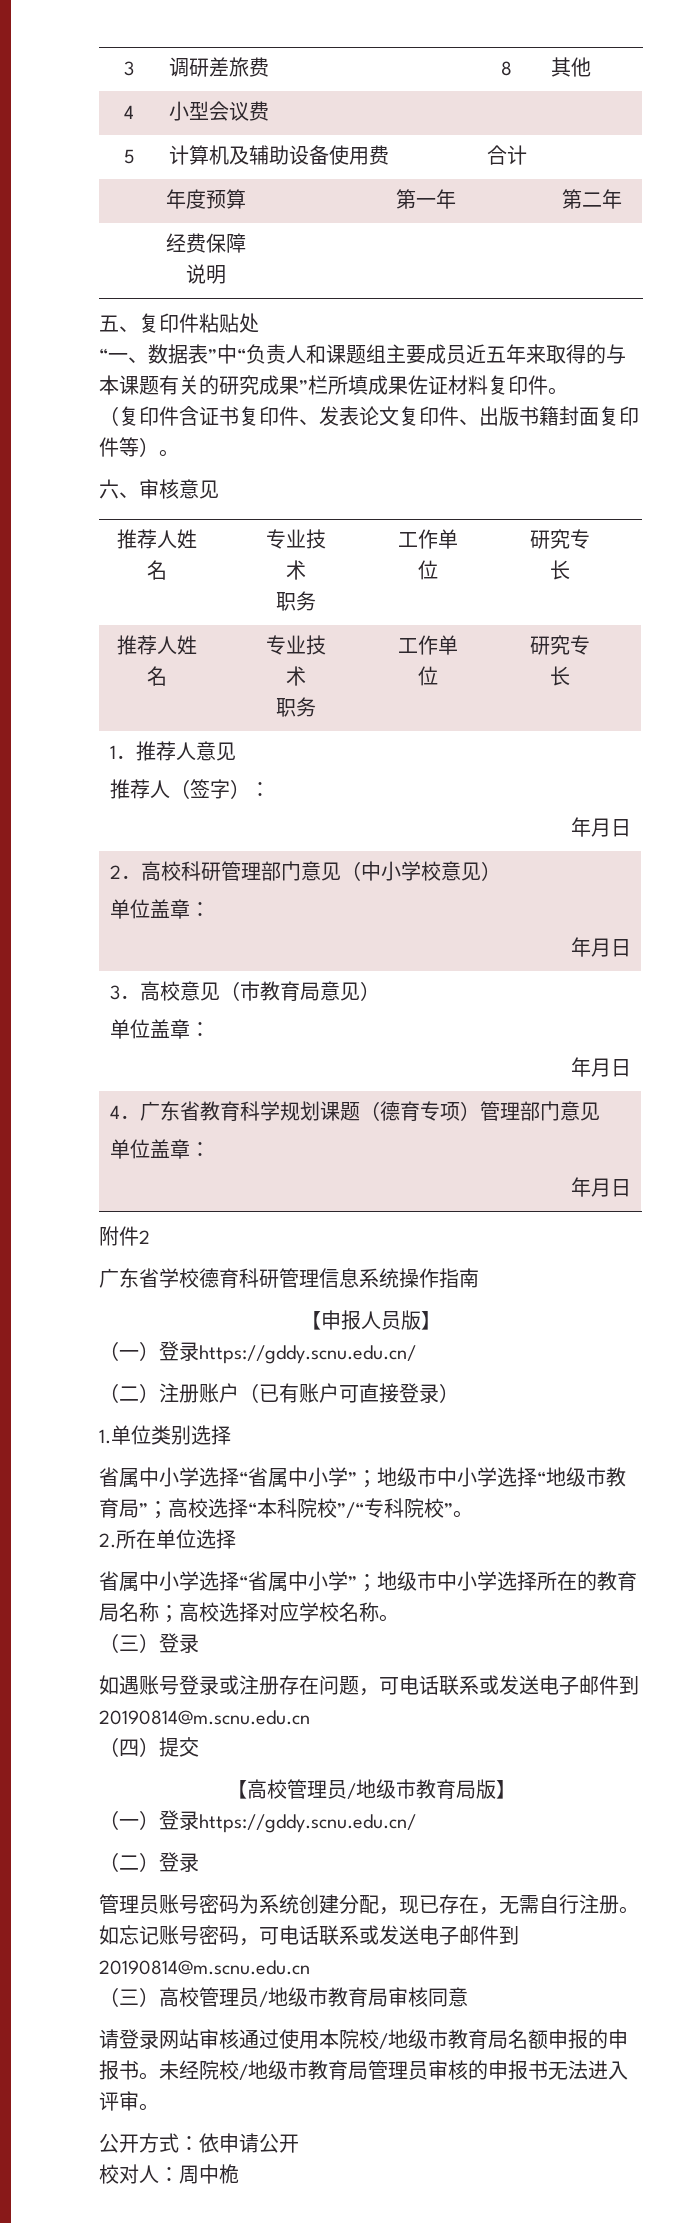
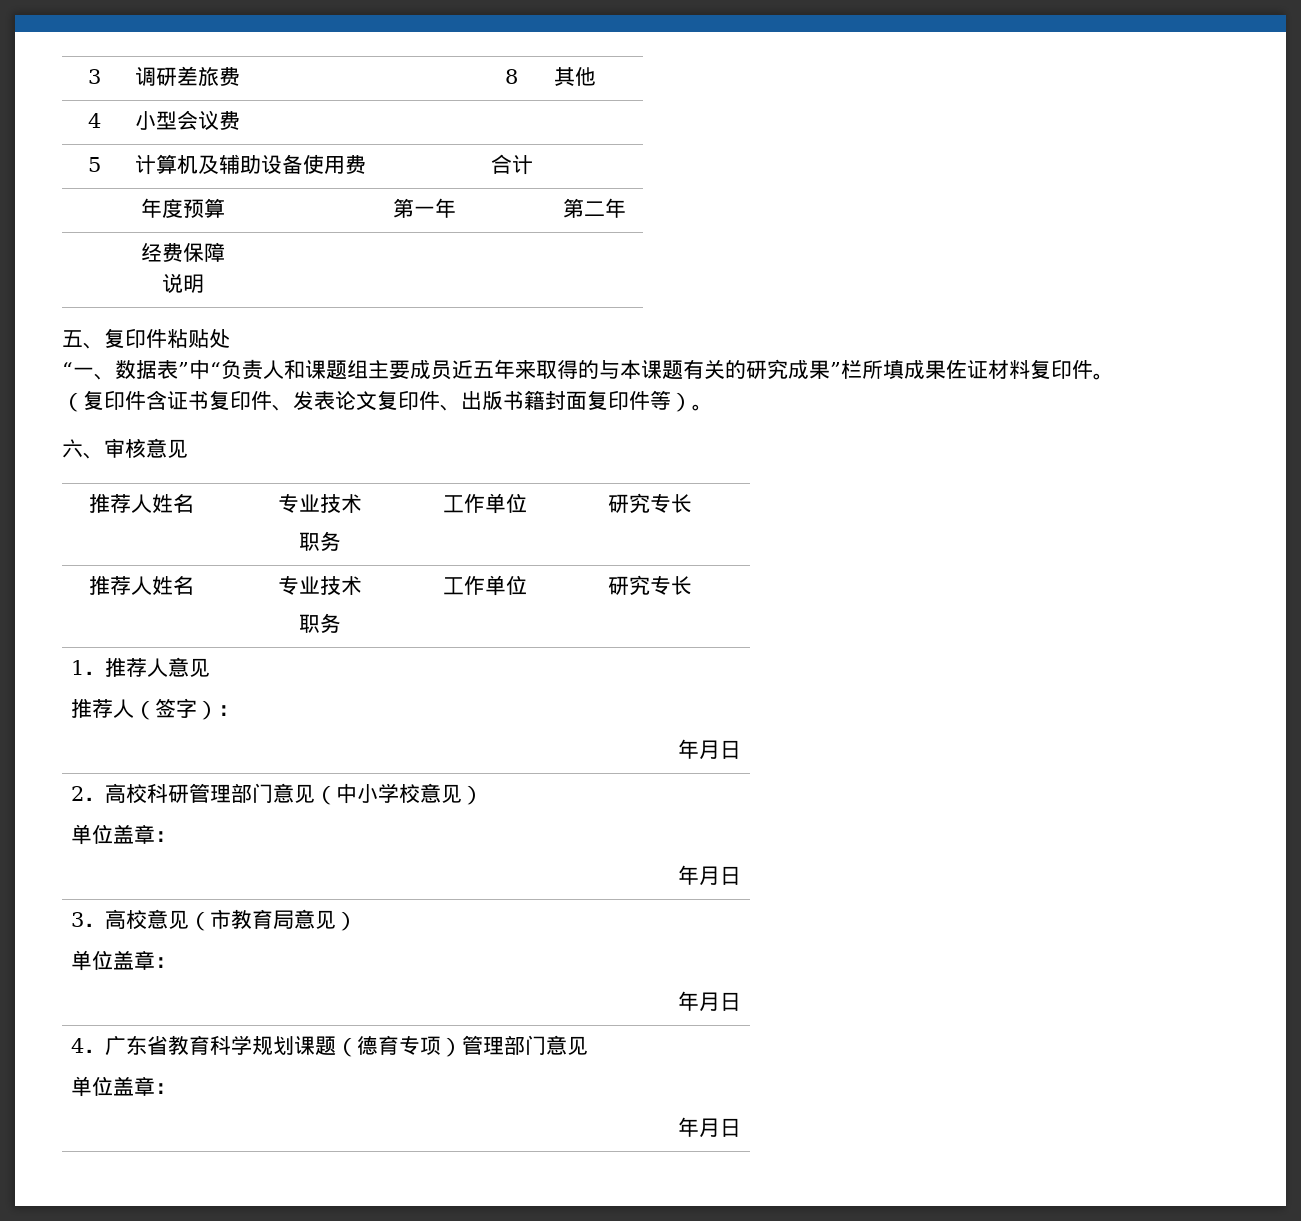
- 附件2
- 广东省学校德育科研管理信息系统操作指南
- 【申报人员版】
- （一）登录https://gddy.scnu.edu.cn/
- （二）注册账户（已有账户可直接登录）
- 1.单位类别选择
- 省属中小学选择“省属中小学”；地级市中小学选择“地级市教育局”；高校选择“本科院校”/“专科院校”。
- 2.所在单位选择
- 省属中小学选择“省属中小学”；地级市中小学选择所在的教育局名称；高校选择对应学校名称。
- （三）登录
- 如遇账号登录或注册存在问题，可电话联系或发送电子邮件到20190814@m.scnu.edu.cn
- （四）提交
- 【高校管理员/地级市教育局版】
- （一）登录https://gddy.scnu.edu.cn/
- （二）登录
- 管理员账号密码为系统创建分配，现已存在，无需自行注册。如忘记账号密码，可电话联系或发送电子邮件到20190814@m.scnu.edu.cn
- （三）高校管理员/地级市教育局审核同意
- 请登录网站审核通过使用本院校/地级市教育局名额申报的申报书。未经院校/地级市教育局管理员审核的申报书无法进入评审。
- 公开方式：依申请公开
- 校对人：周中桅

